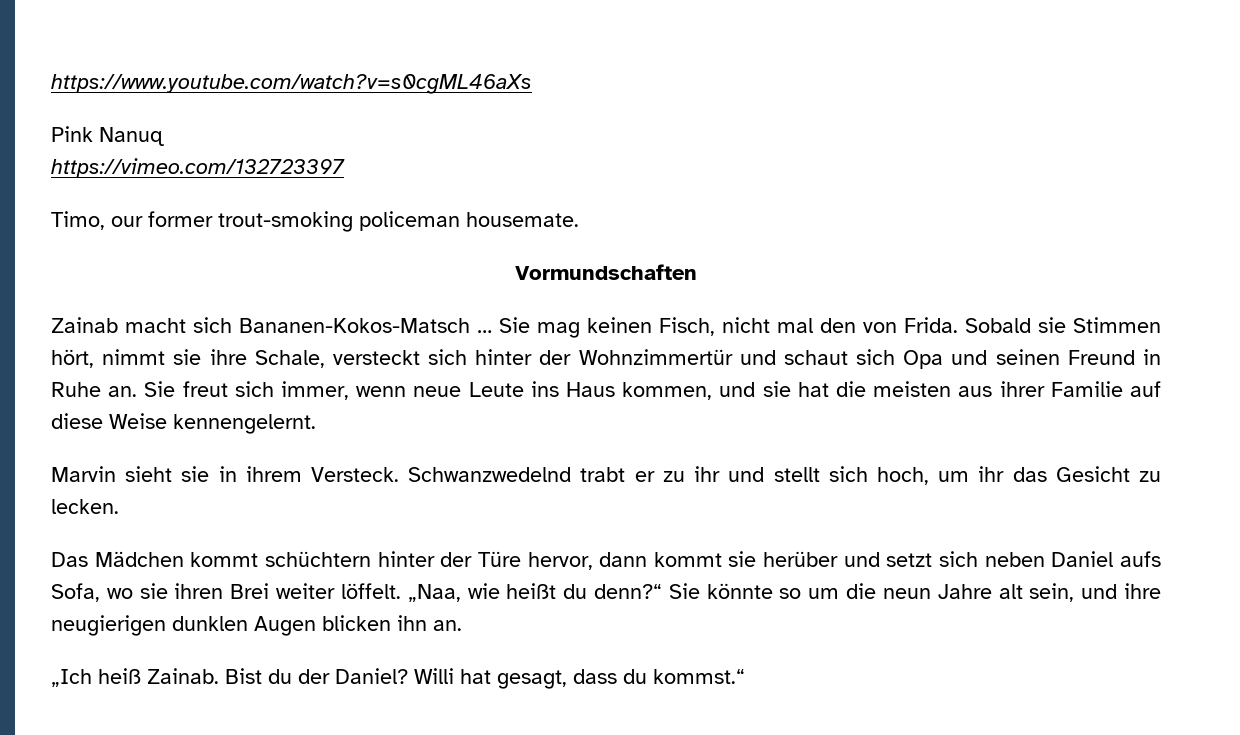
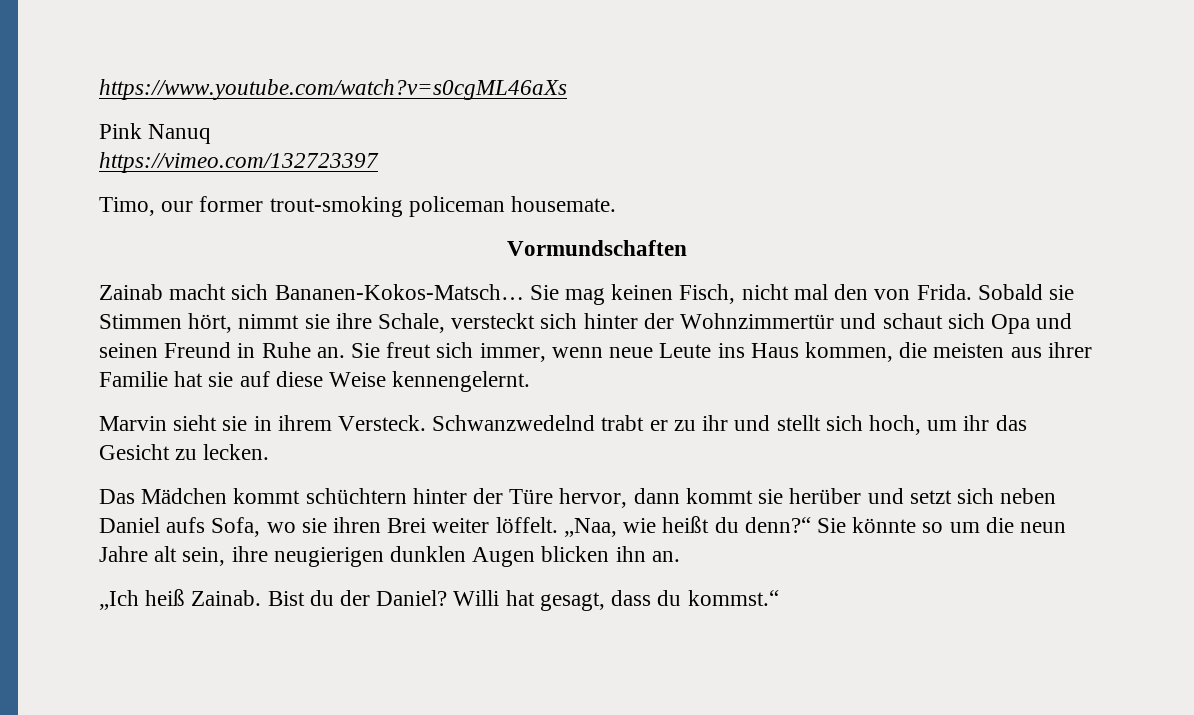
- Zainab macht sich Bananen-Kokos-Matsch …
+ Zainab macht sich Bananen-Kokos-Matsch…
- Sie freut sich immer, wenn neue Leute ins Haus kommen, und sie hat die meisten aus ihrer Familie auf diese Weise kennengelernt.
+ Sie freut sich immer, wenn neue Leute ins Haus kommen, die meisten aus ihrer Familie hat sie auf diese Weise kennengelernt.
- „Naa, wie heißt du denn?“ Sie könnte so um die neun Jahre alt sein, und ihre neugierigen dunklen Augen blicken ihn an.
+ „Naa, wie heißt du denn?“ Sie könnte so um die neun Jahre alt sein, ihre neugierigen dunklen Augen blicken ihn an.

